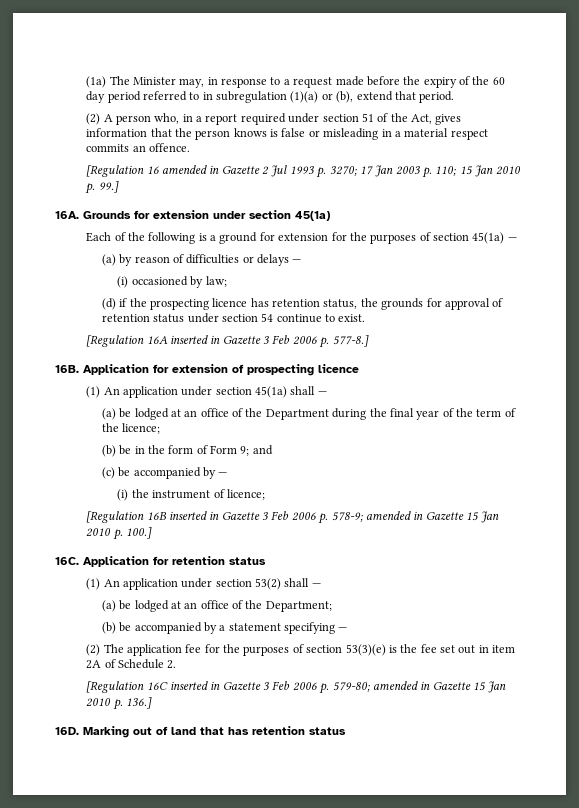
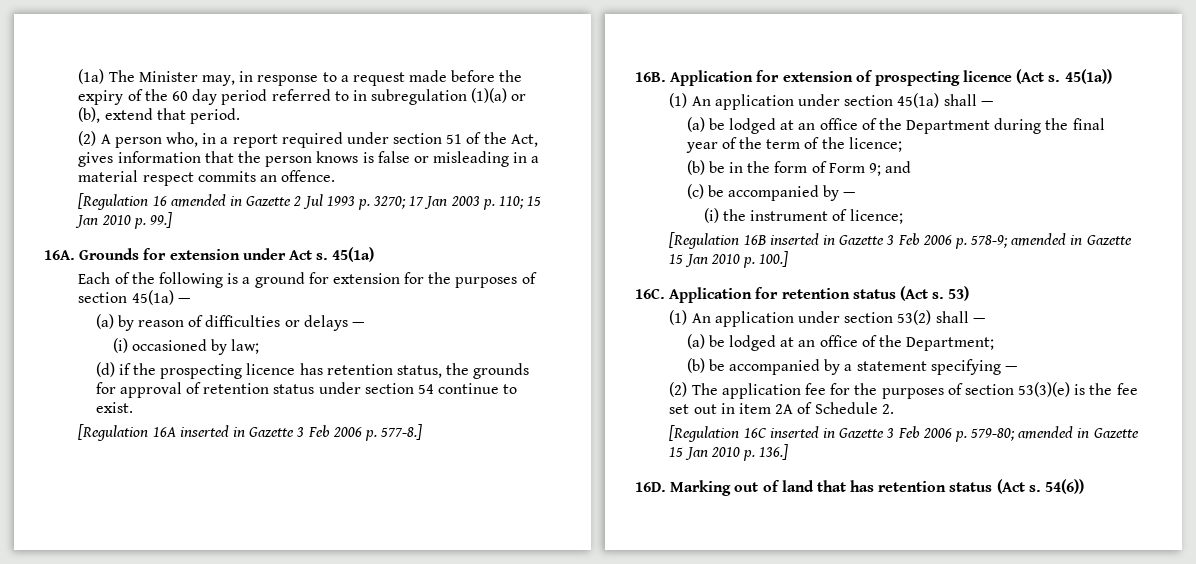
- Grounds for extension under section 45(1a)
+ Grounds for extension under Act s. 45(1a)
- Application for extension of prospecting licence
+ Application for extension of prospecting licence (Act s. 45(1a))
- Application for retention status
+ Application for retention status (Act s. 53)
- Marking out of land that has retention status
+ Marking out of land that has retention status (Act s. 54(6))

